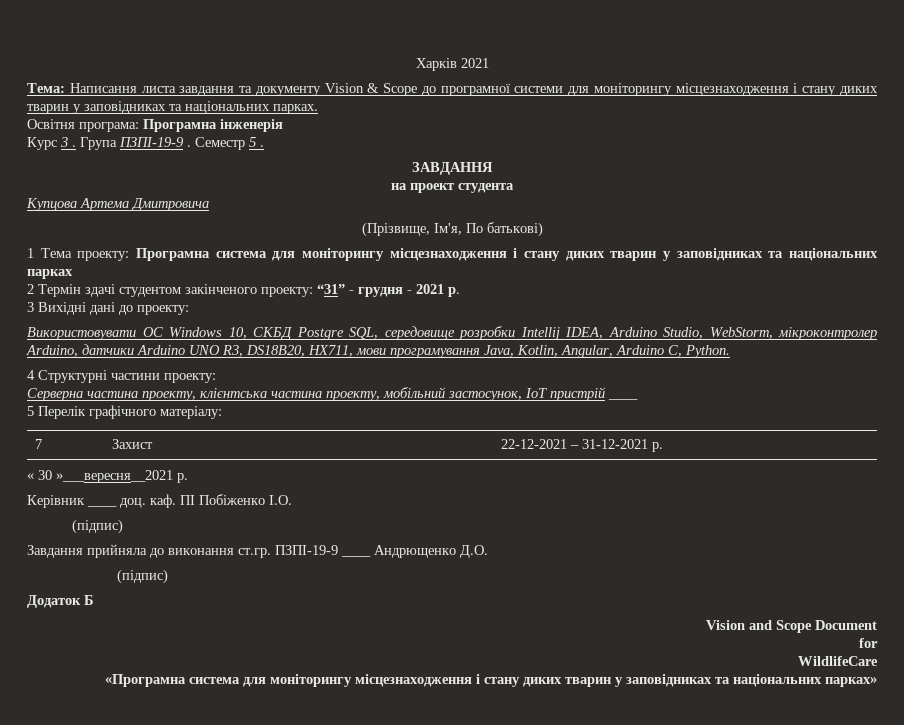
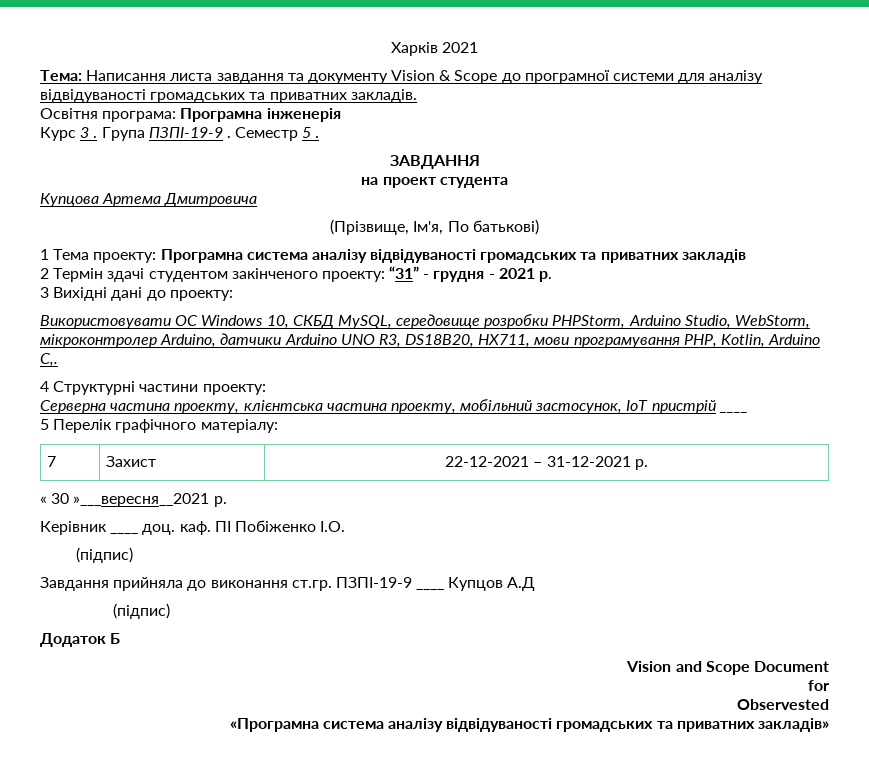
- Тема: Написання листа завдання та документу Vision & Scope до програмної системи для моніторингу місцезнаходження і стану диких тварин у заповідниках та національних парках.
+ Тема: Написання листа завдання та документу Vision & Scope до програмної системи для аналізу відвідуваності громадських та приватних закладів.
- 1 Тема проекту: Програмна система для моніторингу місцезнаходження і стану диких тварин у заповідниках та національних парках
+ 1 Тема проекту: Програмна система аналізу відвідуваності громадських та приватних закладів
- Використовувати ОС Windows 10, СКБД Postgre SQL, середовище розробки Intellij IDEA, Arduino Studio, WebStorm, мікроконтролер Arduino, датчики Arduino UNO R3, DS18B20, HX711, мови програмування Java, Kotlin, Angular, Arduino C, Python.
+ Використовувати ОС Windows 10, СКБД MySQL, середовище розробки PHPStorm, Arduino Studio, WebStorm, мікроконтролер Arduino, датчики Arduino UNO R3, DS18B20, HX711, мови програмування PHP, Kotlin, Arduino C,.
- Завдання прийняла до виконання ст.гр. ПЗПІ-19-9 ____ Андрющенко Д.О.
+ Завдання прийняла до виконання ст.гр. ПЗПІ-19-9 ____ Купцов А.Д
- WildlifeCare
+ Observested
- «Програмна система для моніторингу місцезнаходження і стану диких тварин у заповідниках та національних парках»
+ «Програмна система аналізу відвідуваності громадських та приватних закладів»

